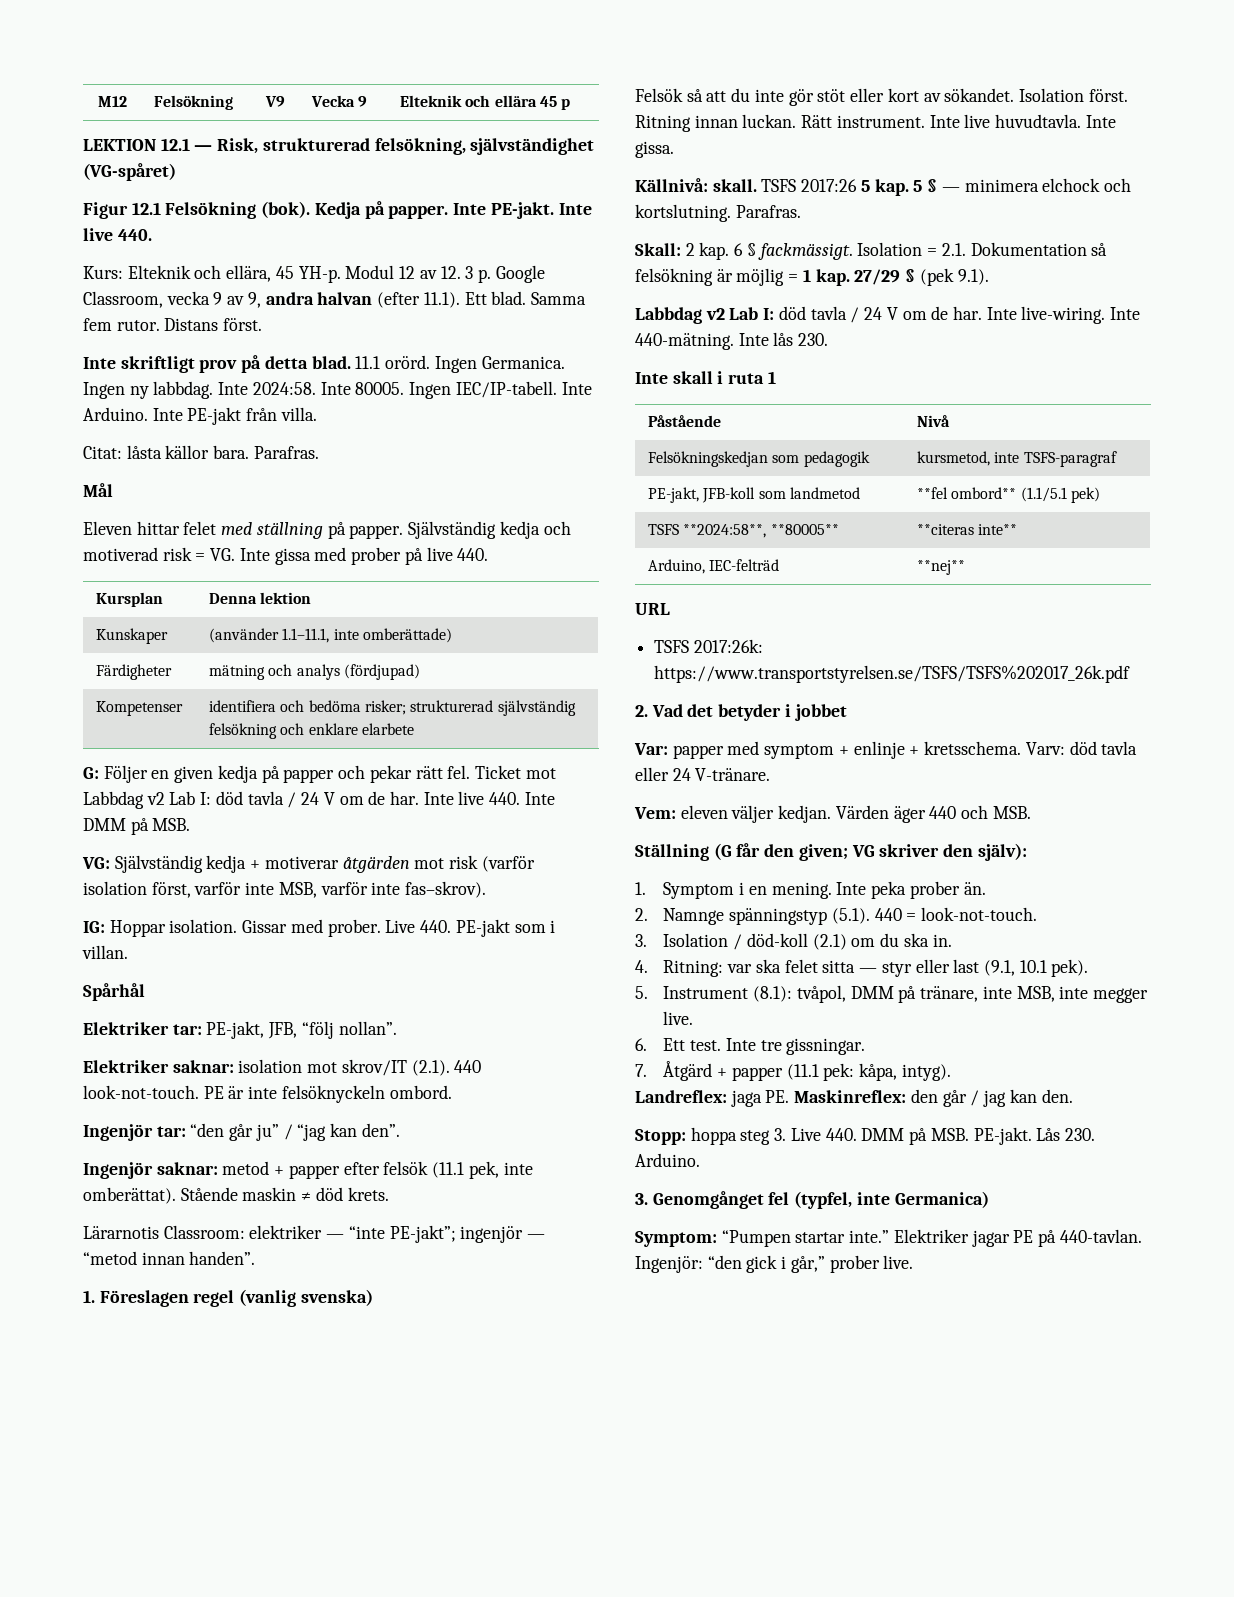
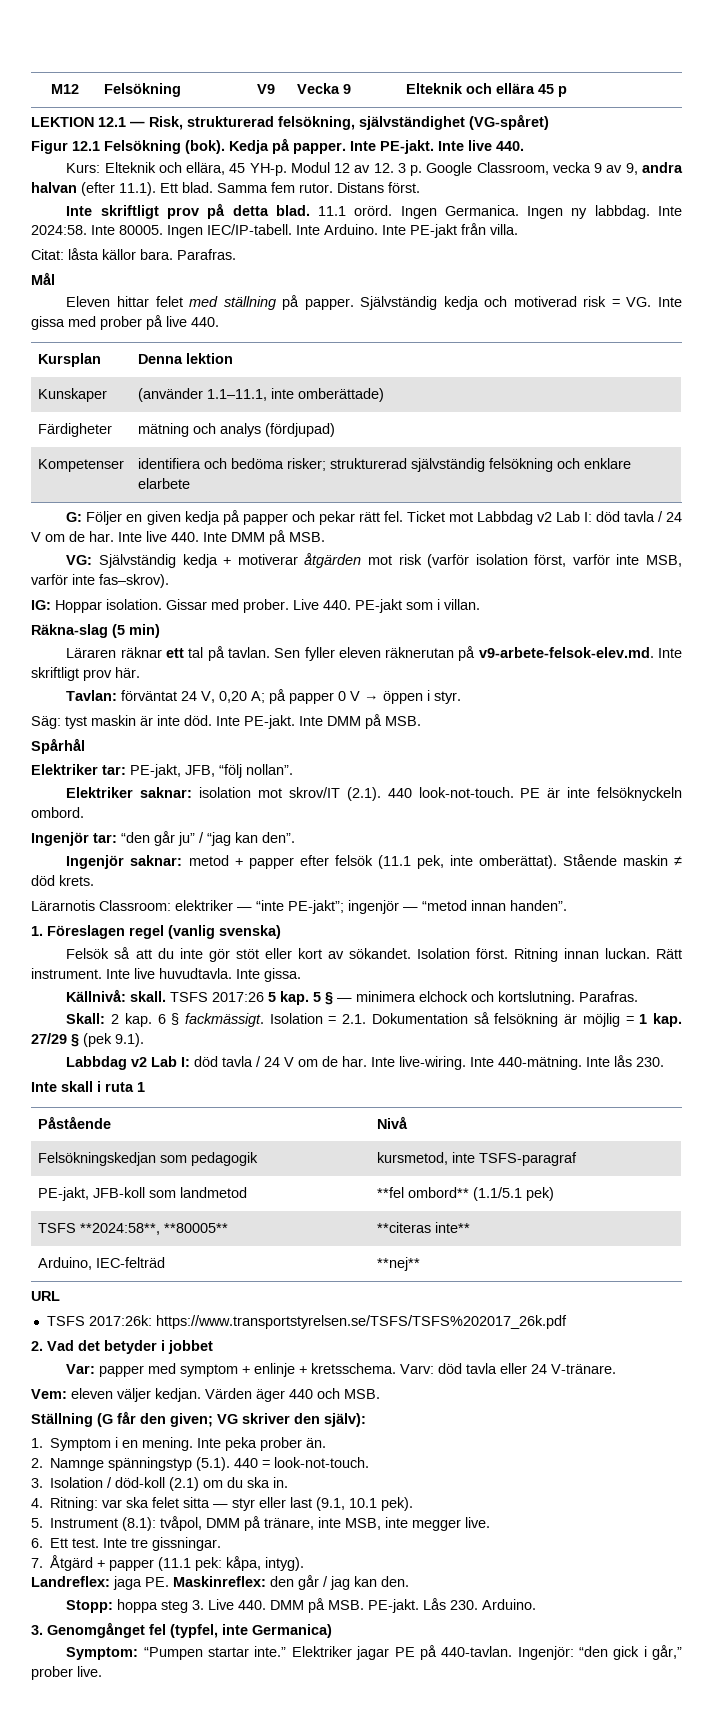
+ Räkna-slag (5 min)
+ Läraren räknar ett tal på tavlan. Sen fyller eleven räknerutan på v9-arbete-felsok-elev.md. Inte skriftligt prov här.
+ Tavlan: förväntat 24 V, 0,20 A; på papper 0 V → öppen i styr.
+ Säg: tyst maskin är inte död. Inte PE-jakt. Inte DMM på MSB.

